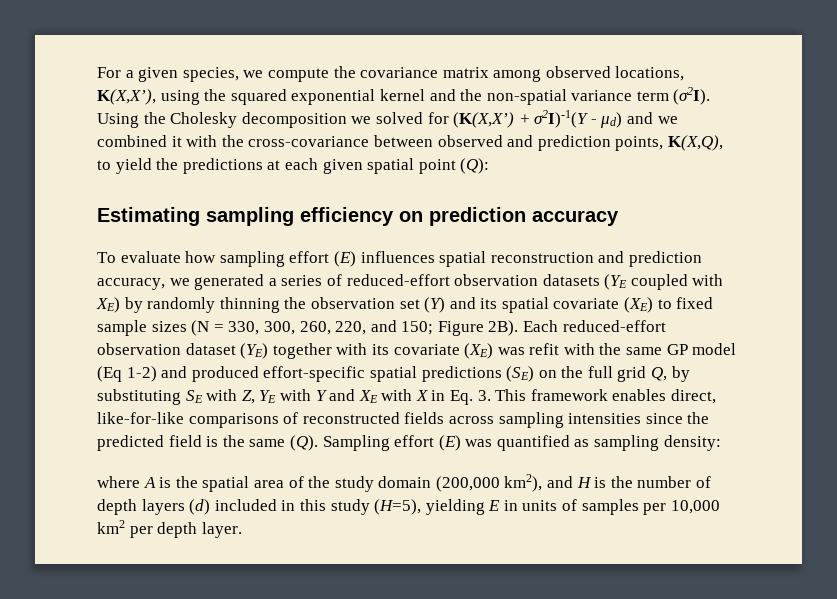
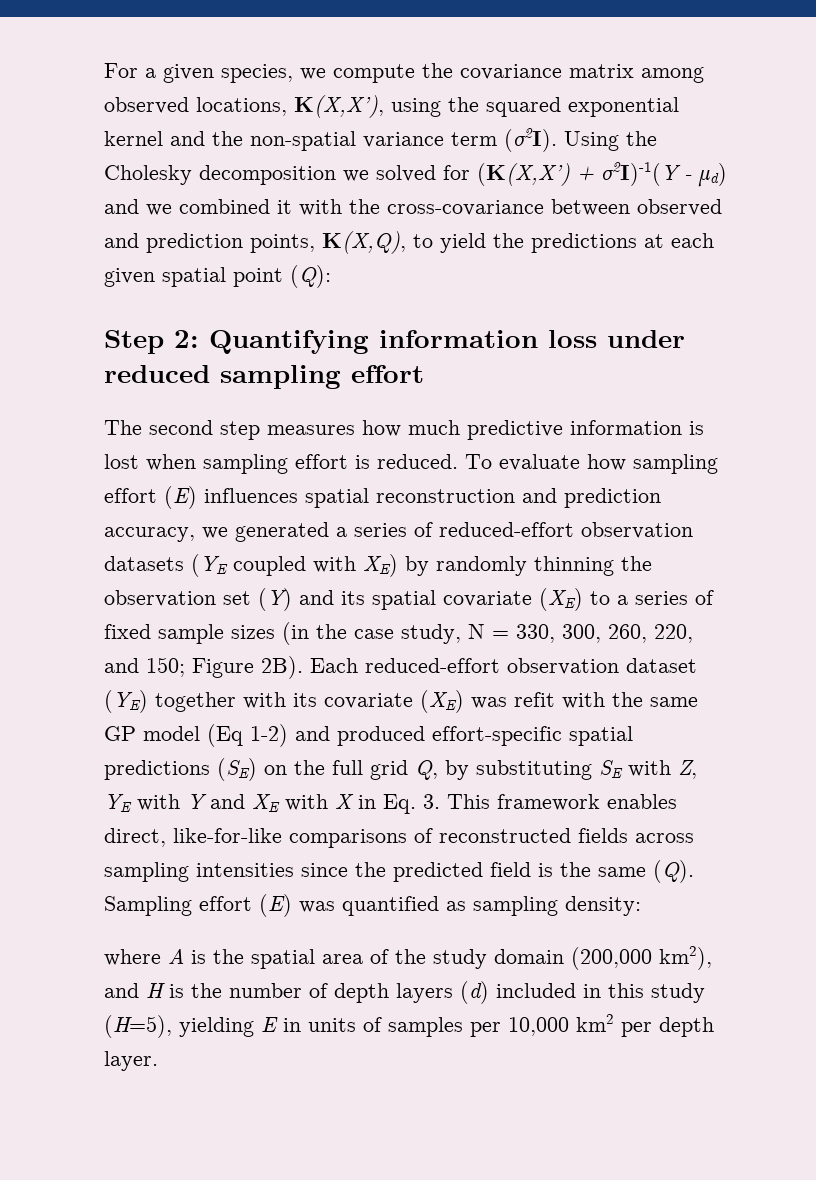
- Estimating sampling efficiency on prediction accuracy
- To evaluate how sampling effort (E) influences spatial reconstruction and prediction accuracy, we generated a series of reduced-effort observation datasets (YE coupled with XE) by randomly thinning the observation set (Y) and its spatial covariate (XE) to fixed sample sizes (N = 330, 300, 260, 220, and 150; Figure 2B).
+ Step 2: Quantifying information loss under reduced sampling effort
+ The second step measures how much predictive information is lost when sampling effort is reduced. To evaluate how sampling effort (E) influences spatial reconstruction and prediction accuracy, we generated a series of reduced-effort observation datasets (YE coupled with XE) by randomly thinning the observation set (Y) and its spatial covariate (XE) to a series of fixed sample sizes (in the case study, N = 330, 300, 260, 220, and 150; Figure 2B).

